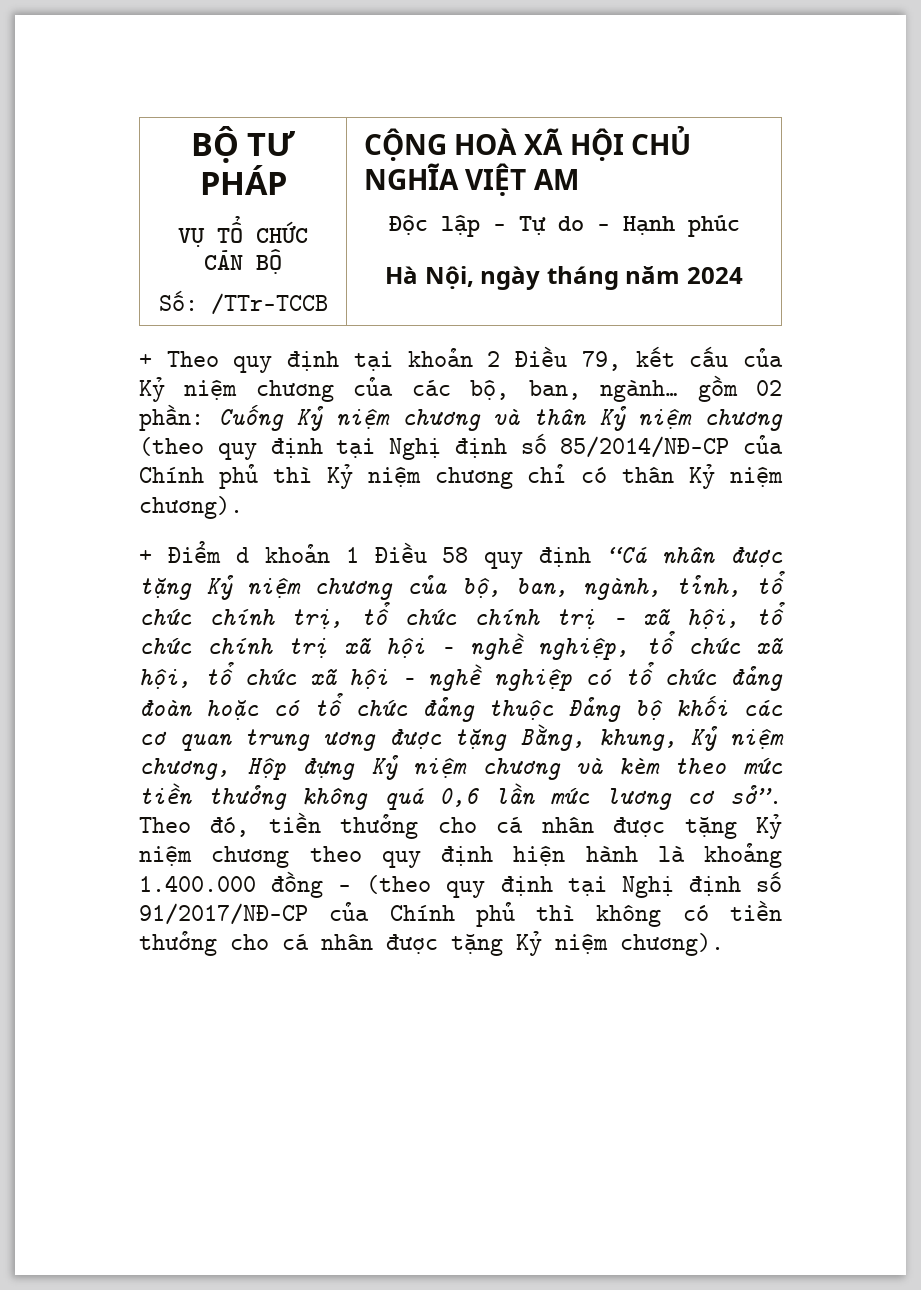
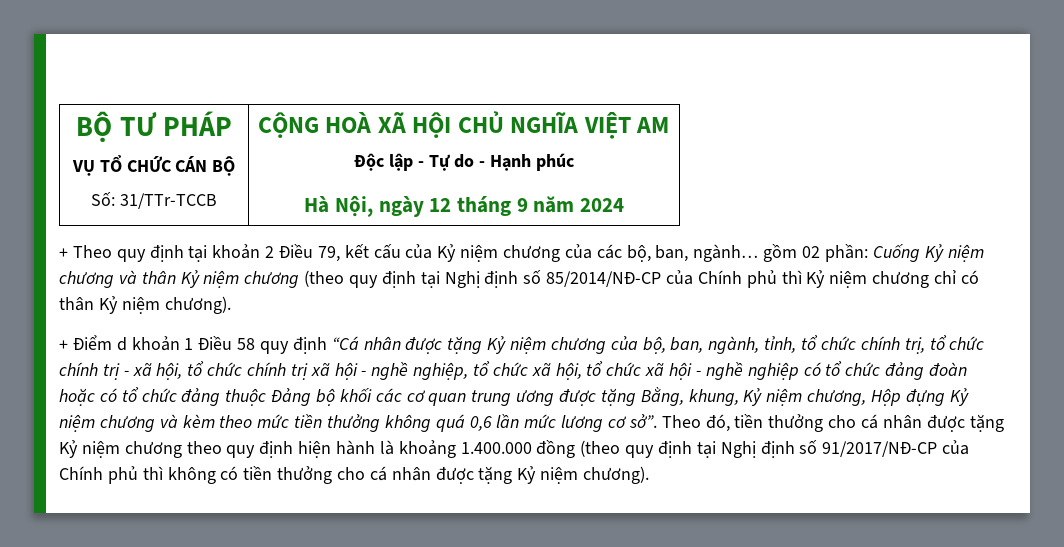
  BỘ TƯ PHÁP
  VỤ TỔ CHỨC CÁN BỘ
- Số: /TTr-TCCB | CỘNG HOÀ XÃ HỘI CHỦ NGHĨA VIỆT AM
+ Số: 31/TTr-TCCB | CỘNG HOÀ XÃ HỘI CHỦ NGHĨA VIỆT AM
  Độc lập - Tự do - Hạnh phúc
- Hà Nội, ngày tháng năm 2024
+ Hà Nội, ngày 12 tháng 9 năm 2024
- Theo đó, tiền thưởng cho cá nhân được tặng Kỷ niệm chương theo quy định hiện hành là khoảng 1.400.000 đồng – (theo quy định tại Nghị định số 91/2017/NĐ-CP của Chính phủ thì không có tiền thưởng cho cá nhân được tặng Kỷ niệm chương).
+ Theo đó, tiền thưởng cho cá nhân được tặng Kỷ niệm chương theo quy định hiện hành là khoảng 1.400.000 đồng (theo quy định tại Nghị định số 91/2017/NĐ-CP của Chính phủ thì không có tiền thưởng cho cá nhân được tặng Kỷ niệm chương).

